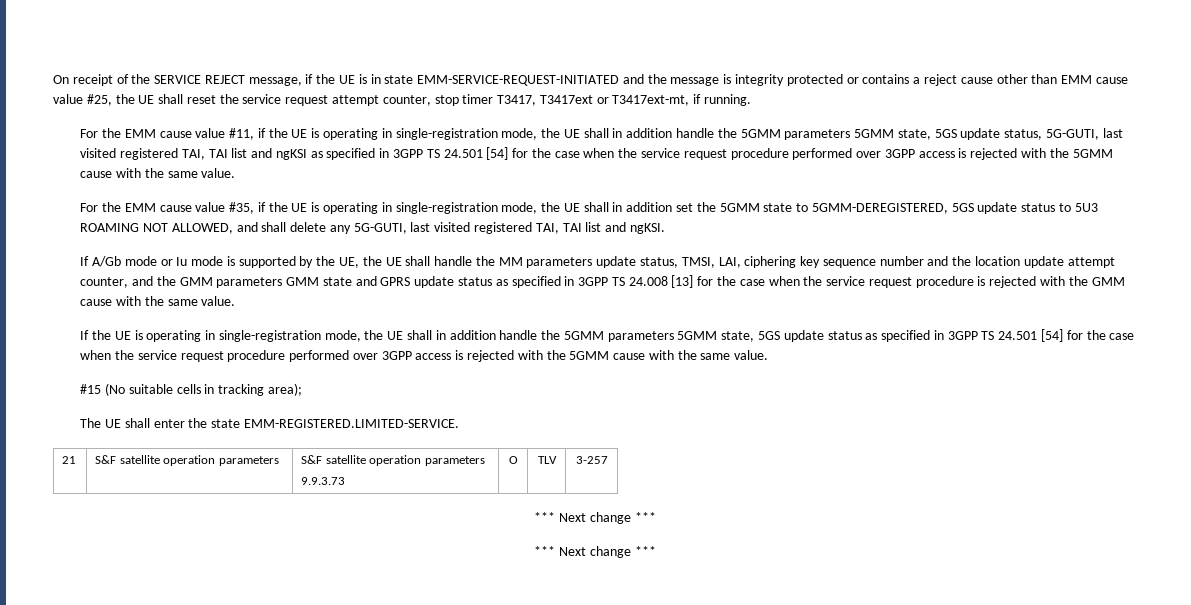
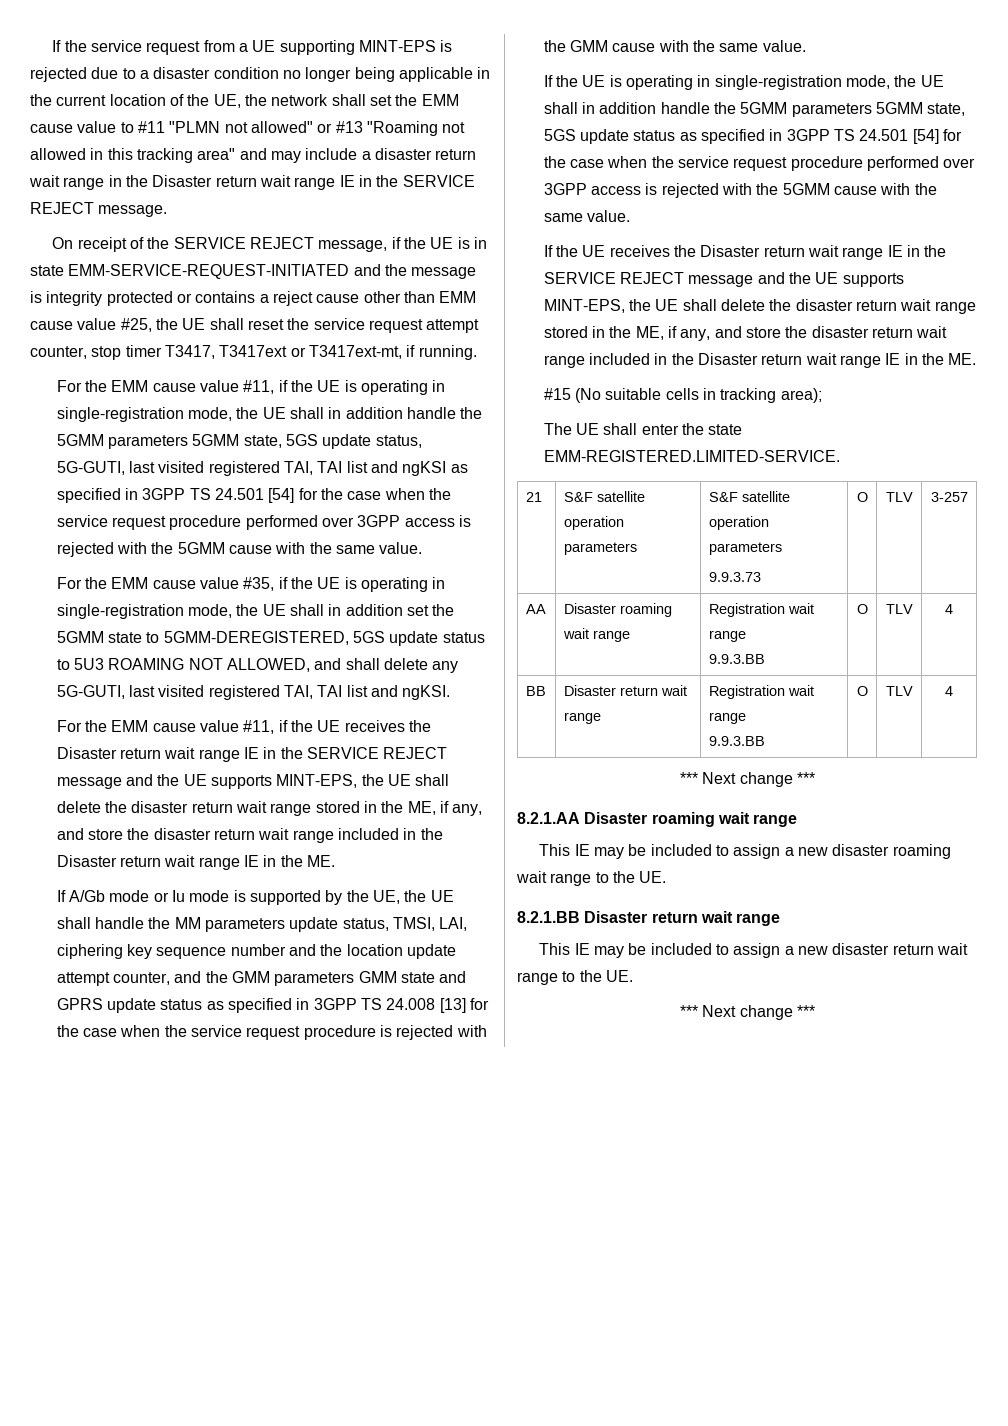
+ If the service request from a UE supporting MINT-EPS is rejected due to a disaster condition no longer being applicable in the current location of the UE, the network shall set the EMM cause value to #11 "PLMN not allowed" or #13 "Roaming not allowed in this tracking area" and may include a disaster return wait range in the Disaster return wait range IE in the SERVICE REJECT message.
+ For the EMM cause value #11, if the UE receives the Disaster return wait range IE in the SERVICE REJECT message and the UE supports MINT-EPS, the UE shall delete the disaster return wait range stored in the ME, if any, and store the disaster return wait range included in the Disaster return wait range IE in the ME.
+ If the UE receives the Disaster return wait range IE in the SERVICE REJECT message and the UE supports MINT-EPS, the UE shall delete the disaster return wait range stored in the ME, if any, and store the disaster return wait range included in the Disaster return wait range IE in the ME.
  21 | S&F satellite operation parameters | S&F satellite operation parameters
  9.9.3.73 | O | TLV | 3-257
+ AA | Disaster roaming wait range | Registration wait range
+ 9.9.3.BB | O | TLV | 4
+ BB | Disaster return wait range | Registration wait range
+ 9.9.3.BB | O | TLV | 4
  *** Next change ***
+ 8.2.1.AA Disaster roaming wait range
+ This IE may be included to assign a new disaster roaming wait range to the UE.
+ 8.2.1.BB Disaster return wait range
+ This IE may be included to assign a new disaster return wait range to the UE.

